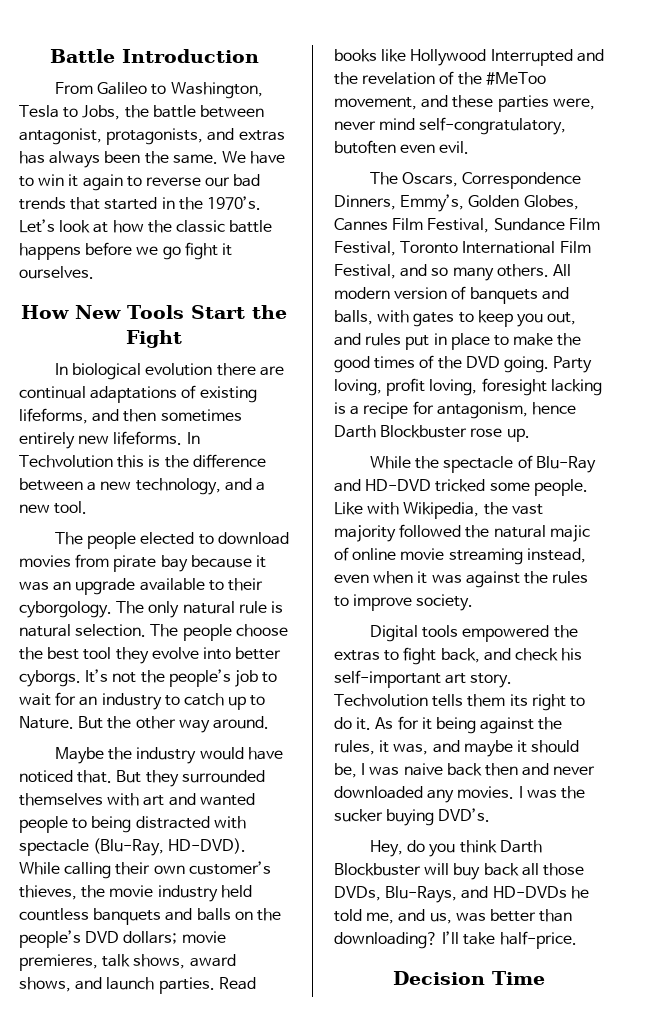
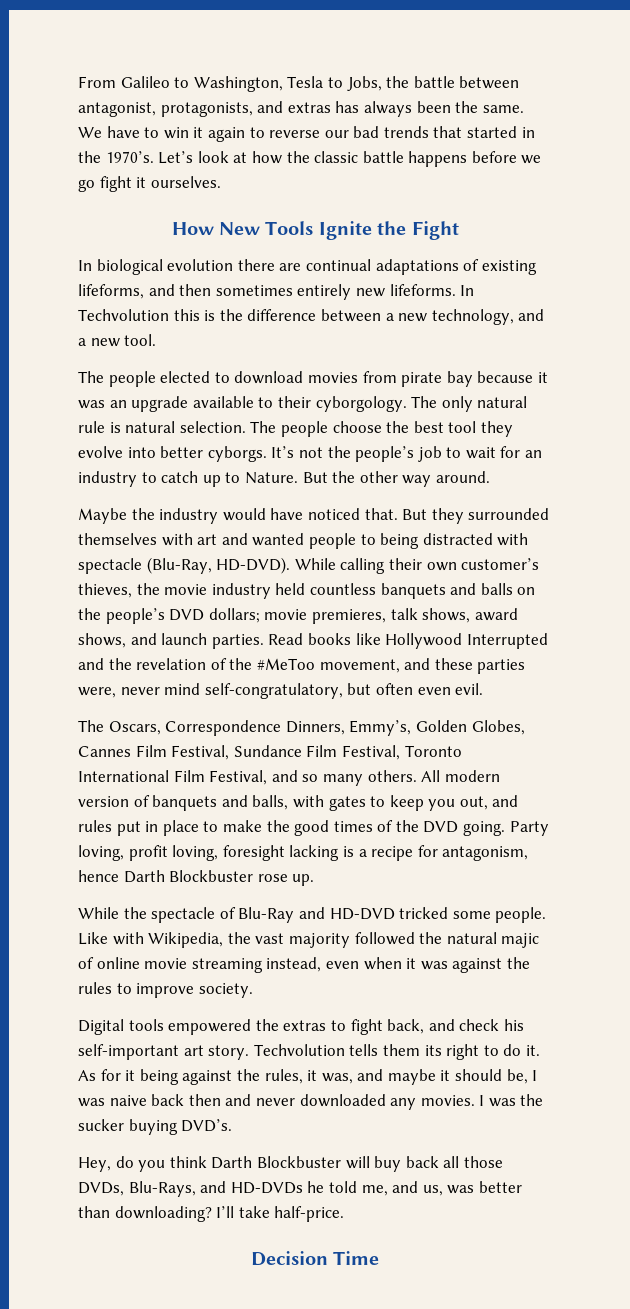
- Battle Introduction
- How New Tools Start the Fight
+ How New Tools Ignite the Fight
- Read books like Hollywood Interrupted and the revelation of the #MeToo movement, and these parties were, never mind self-congratulatory, butoften even evil.
+ Read books like Hollywood Interrupted and the revelation of the #MeToo movement, and these parties were, never mind self-congratulatory, but often even evil.

